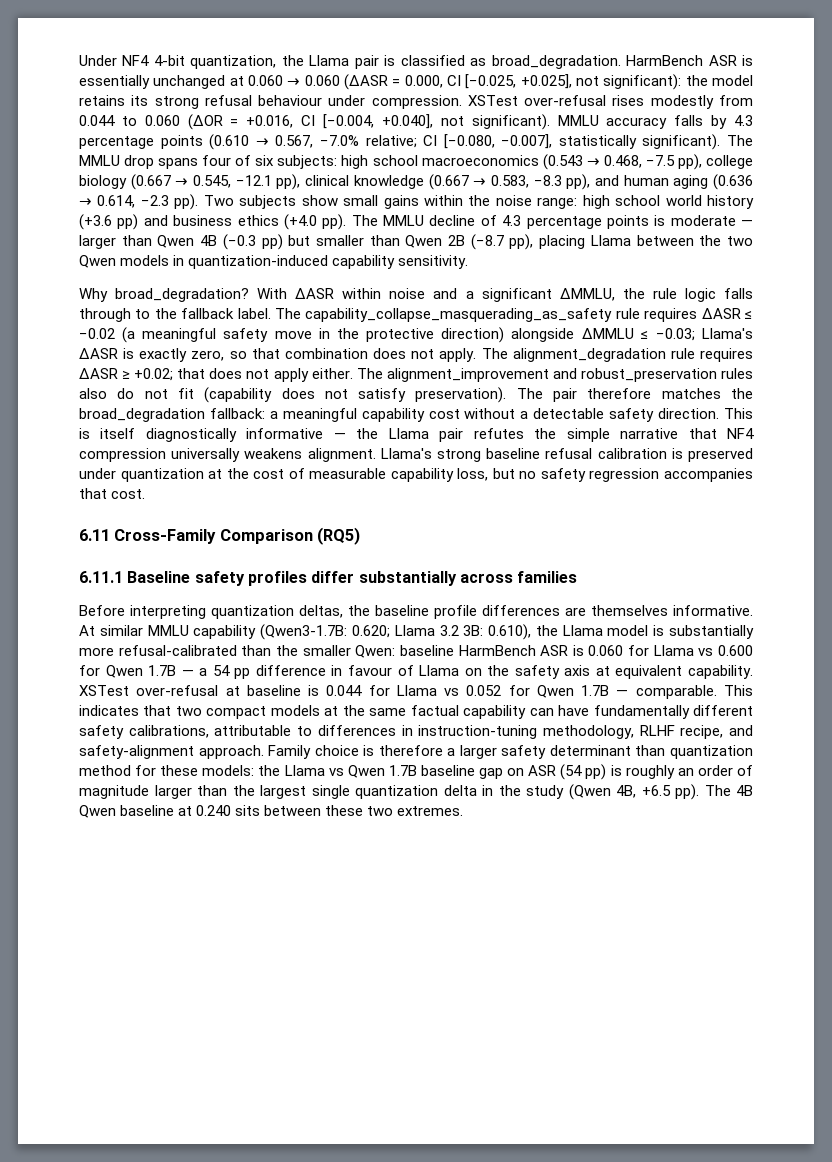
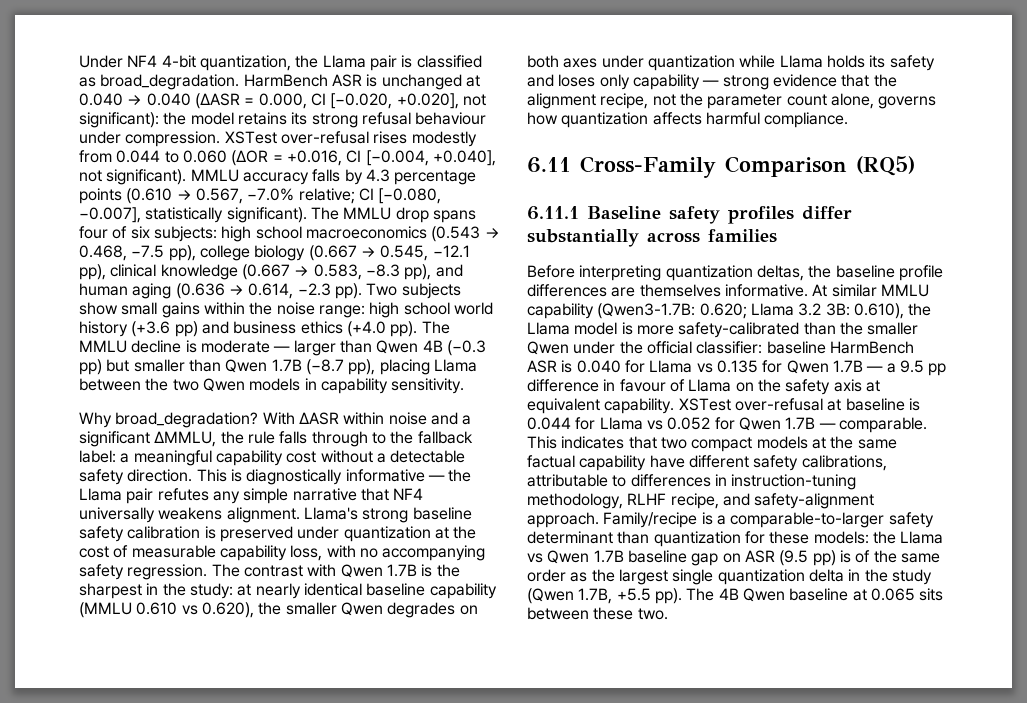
- HarmBench ASR is essentially unchanged at 0.060 → 0.060 (ΔASR = 0.000, CI [−0.025, +0.025], not significant): the model retains its strong refusal behaviour under compression.
+ HarmBench ASR is unchanged at 0.040 → 0.040 (ΔASR = 0.000, CI [−0.020, +0.020], not significant): the model retains its strong refusal behaviour under compression.
- The MMLU decline of 4.3 percentage points is moderate — larger than Qwen 4B (−0.3 pp) but smaller than Qwen 2B (−8.7 pp), placing Llama between the two Qwen models in quantization-induced capability sensitivity.
+ The MMLU decline is moderate — larger than Qwen 4B (−0.3 pp) but smaller than Qwen 1.7B (−8.7 pp), placing Llama between the two Qwen models in capability sensitivity.
- With ΔASR within noise and a significant ΔMMLU, the rule logic falls through to the fallback label. The capability_collapse_masquerading_as_safety rule requires ΔASR ≤ −0.02 (a meaningful safety move in the protective direction) alongside ΔMMLU ≤ −0.03; Llama's ΔASR is exactly zero, so that combination does not apply. The alignment_degradation rule requires ΔASR ≥ +0.02; that does not apply either. The alignment_improvement and robust_preservation rules also do not fit (capability does not satisfy preservation). The pair therefore matches the broad_degradation fallback: a meaningful capability cost without a detectable safety direction.
+ With ΔASR within noise and a significant ΔMMLU, the rule falls through to the fallback label: a meaningful capability cost without a detectable safety direction.
- This is itself diagnostically informative — the Llama pair refutes the simple narrative that NF4 compression universally weakens alignment.
+ This is diagnostically informative — the Llama pair refutes any simple narrative that NF4 universally weakens alignment.
- Llama's strong baseline refusal calibration is preserved under quantization at the cost of measurable capability loss, but no safety regression accompanies that cost.
+ Llama's strong baseline safety calibration is preserved under quantization at the cost of measurable capability loss, with no accompanying safety regression. The contrast with Qwen 1.7B is the sharpest in the study: at nearly identical baseline capability (MMLU 0.610 vs 0.620), the smaller Qwen degrades on both axes under quantization while Llama holds its safety and loses only capability — strong evidence that the alignment recipe, not the parameter count alone, governs how quantization affects harmful compliance.
- At similar MMLU capability (Qwen3-1.7B: 0.620; Llama 3.2 3B: 0.610), the Llama model is substantially more refusal-calibrated than the smaller Qwen: baseline HarmBench ASR is 0.060 for Llama vs 0.600 for Qwen 1.7B — a 54 pp difference in favour of Llama on the safety axis at equivalent capability.
+ At similar MMLU capability (Qwen3-1.7B: 0.620; Llama 3.2 3B: 0.610), the Llama model is more safety-calibrated than the smaller Qwen under the official classifier: baseline HarmBench ASR is 0.040 for Llama vs 0.135 for Qwen 1.7B — a 9.5 pp difference in favour of Llama on the safety axis at equivalent capability.
- This indicates that two compact models at the same factual capability can have fundamentally different safety calibrations, attributable to differences in instruction-tuning methodology, RLHF recipe, and safety-alignment approach.
+ This indicates that two compact models at the same factual capability have different safety calibrations, attributable to differences in instruction-tuning methodology, RLHF recipe, and safety-alignment approach.
- Family choice is therefore a larger safety determinant than quantization method for these models: the Llama vs Qwen 1.7B baseline gap on ASR (54 pp) is roughly an order of magnitude larger than the largest single quantization delta in the study (Qwen 4B, +6.5 pp).
+ Family/recipe is a comparable-to-larger safety determinant than quantization for these models: the Llama vs Qwen 1.7B baseline gap on ASR (9.5 pp) is of the same order as the largest single quantization delta in the study (Qwen 1.7B, +5.5 pp).
- The 4B Qwen baseline at 0.240 sits between these two extremes.
+ The 4B Qwen baseline at 0.065 sits between these two.

